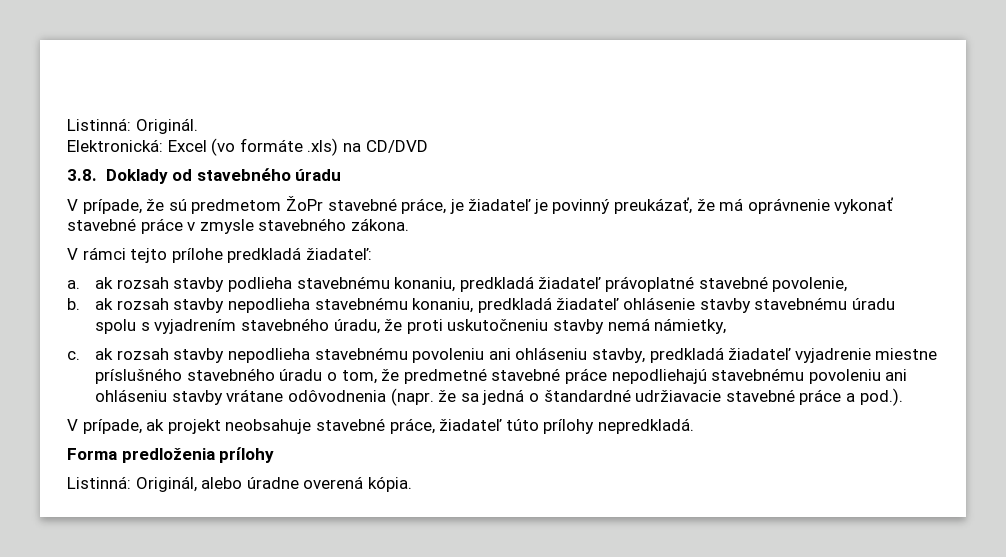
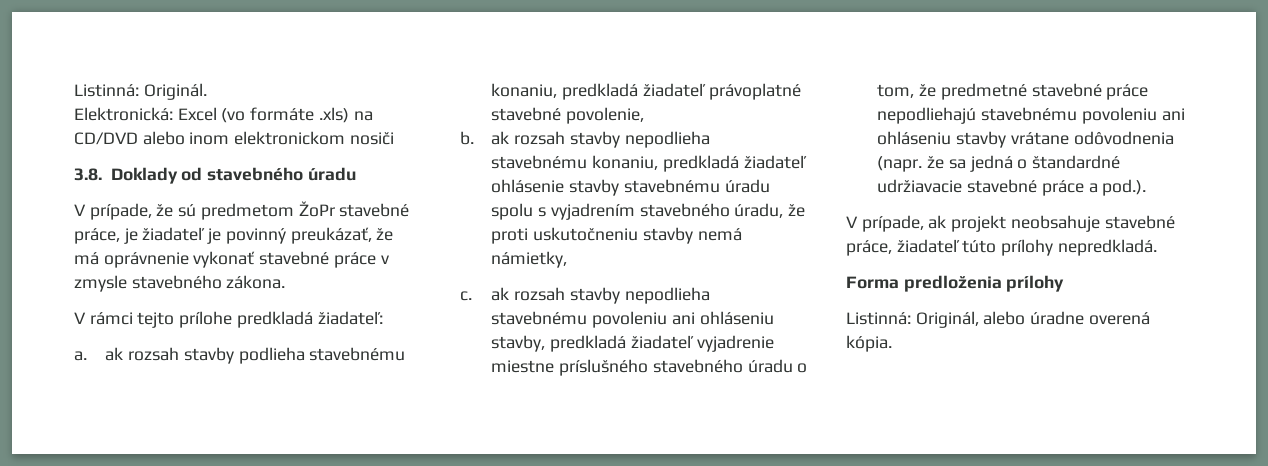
- Elektronická: Excel (vo formáte .xls) na CD/DVD
+ Elektronická: Excel (vo formáte .xls) na CD/DVD alebo inom elektronickom nosiči

